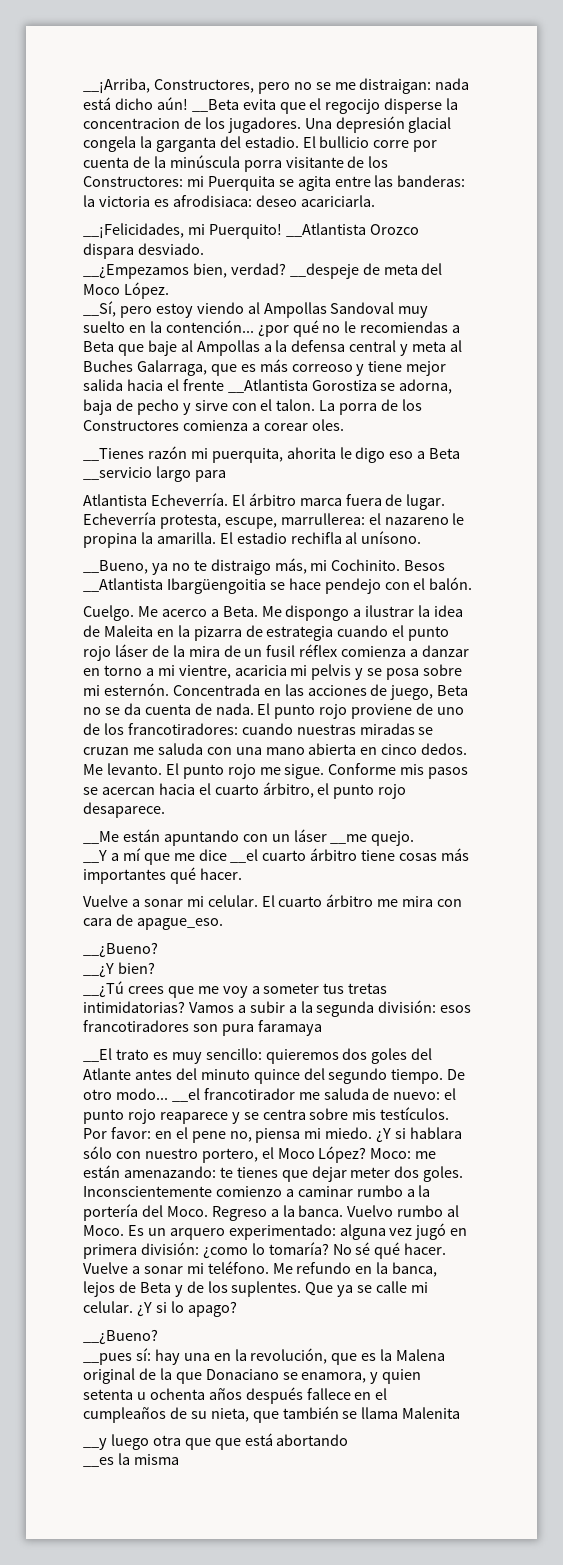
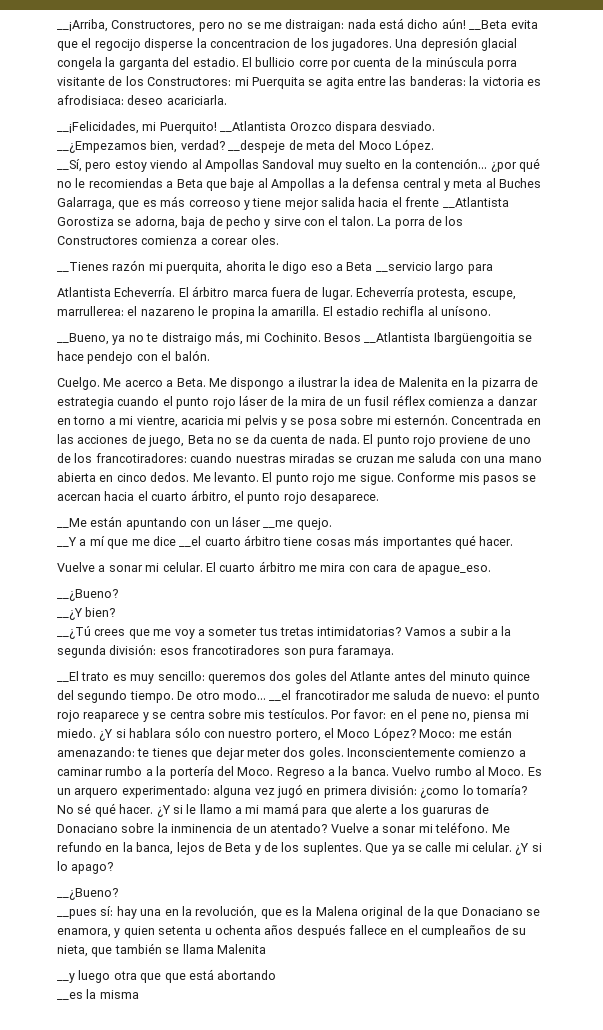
- Me dispongo a ilustrar la idea de Maleita en la pizarra de estrategia cuando el punto rojo láser de la mira de un fusil réflex comienza a danzar en torno a mi vientre, acaricia mi pelvis y se posa sobre mi esternón.
+ Me dispongo a ilustrar la idea de Malenita en la pizarra de estrategia cuando el punto rojo láser de la mira de un fusil réflex comienza a danzar en torno a mi vientre, acaricia mi pelvis y se posa sobre mi esternón.
- Vamos a subir a la segunda división: esos francotiradores son pura faramaya
+ Vamos a subir a la segunda división: esos francotiradores son pura faramaya.
- __El trato es muy sencillo: quieremos dos goles del Atlante antes del minuto quince del segundo tiempo.
+ __El trato es muy sencillo: queremos dos goles del Atlante antes del minuto quince del segundo tiempo.
+ ¿Y si le llamo a mi mamá para que alerte a los guaruras de Donaciano sobre la inminencia de un atentado?

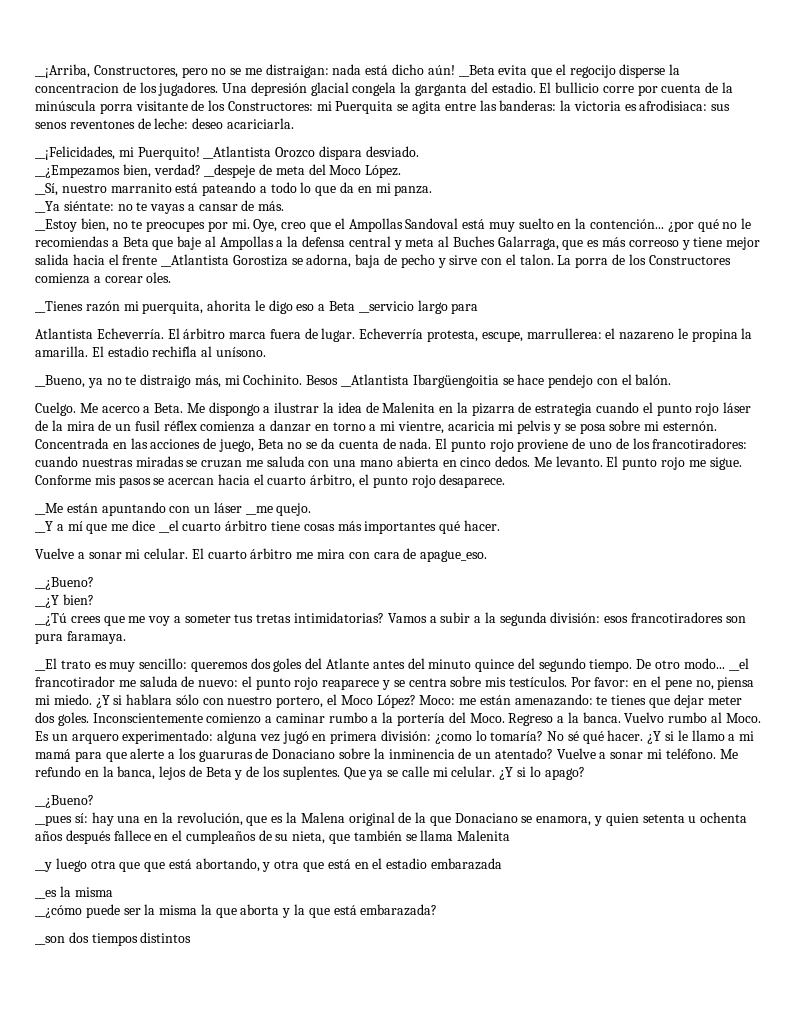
- El bullicio corre por cuenta de la minúscula porra visitante de los Constructores: mi Puerquita se agita entre las banderas: la victoria es afrodisiaca: deseo acariciarla.
+ El bullicio corre por cuenta de la minúscula porra visitante de los Constructores: mi Puerquita se agita entre las banderas: la victoria es afrodisiaca: sus senos reventones de leche: deseo acariciarla.
- __Sí, pero estoy viendo al Ampollas Sandoval muy suelto en la contención...
+ __Sí, nuestro marranito está pateando a todo lo que da en mi panza.
+ __Ya siéntate: no te vayas a cansar de más.
+ __Estoy bien, no te preocupes por mi. Oye, creo que el Ampollas Sandoval está muy suelto en la contención...
- __y luego otra que que está abortando
+ __y luego otra que que está abortando, y otra que está en el estadio embarazada
  __es la misma
+ __¿cómo puede ser la misma la que aborta y la que está embarazada?
+ __son dos tiempos distintos

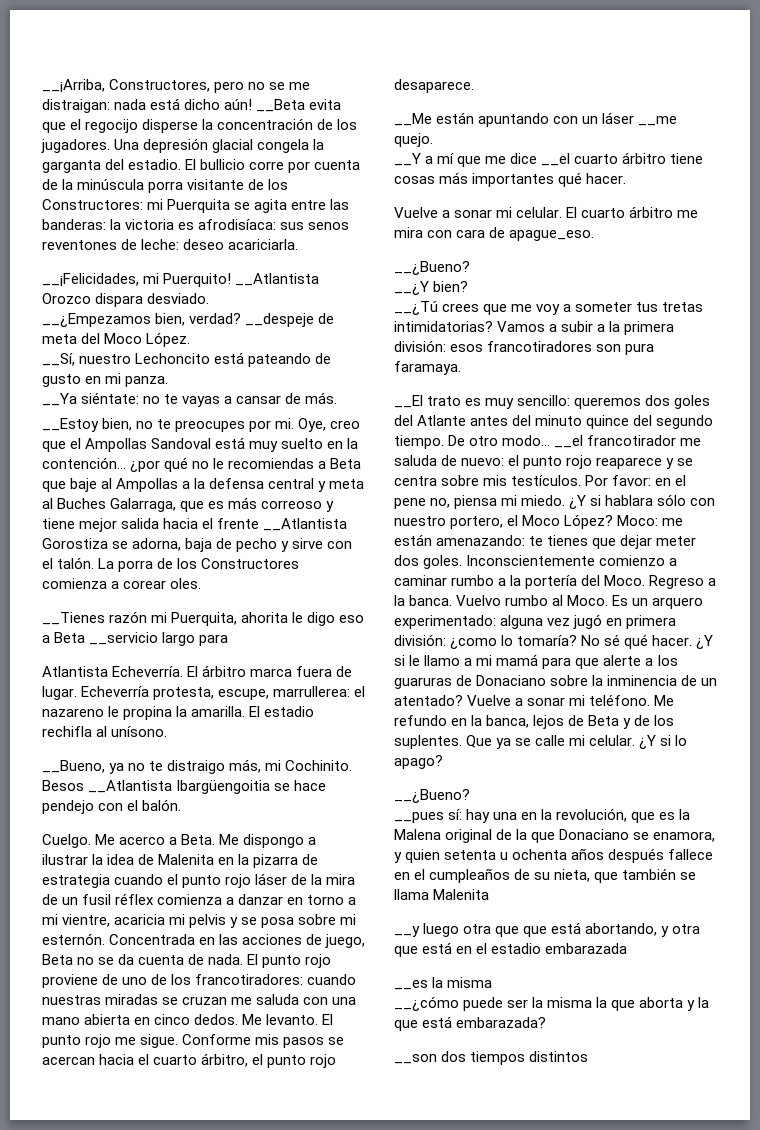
- __Beta evita que el regocijo disperse la concentracion de los jugadores.
+ __Beta evita que el regocijo disperse la concentración de los jugadores.
- El bullicio corre por cuenta de la minúscula porra visitante de los Constructores: mi Puerquita se agita entre las banderas: la victoria es afrodisiaca: sus senos reventones de leche: deseo acariciarla.
+ El bullicio corre por cuenta de la minúscula porra visitante de los Constructores: mi Puerquita se agita entre las banderas: la victoria es afrodisíaca: sus senos reventones de leche: deseo acariciarla.
- __Sí, nuestro marranito está pateando a todo lo que da en mi panza.
+ __Sí, nuestro Lechoncito está pateando de gusto en mi panza.
- ¿por qué no le recomiendas a Beta que baje al Ampollas a la defensa central y meta al Buches Galarraga, que es más correoso y tiene mejor salida hacia el frente __Atlantista Gorostiza se adorna, baja de pecho y sirve con el talon.
+ ¿por qué no le recomiendas a Beta que baje al Ampollas a la defensa central y meta al Buches Galarraga, que es más correoso y tiene mejor salida hacia el frente __Atlantista Gorostiza se adorna, baja de pecho y sirve con el talón.
- __Tienes razón mi puerquita, ahorita le digo eso a Beta __servicio largo para
+ __Tienes razón mi Puerquita, ahorita le digo eso a Beta __servicio largo para
- Vamos a subir a la segunda división: esos francotiradores son pura faramaya.
+ Vamos a subir a la primera división: esos francotiradores son pura faramaya.

